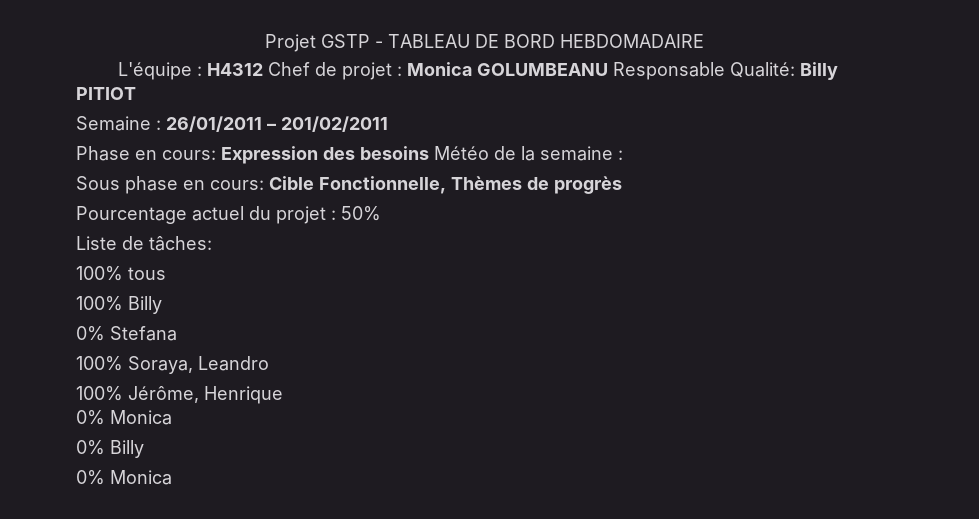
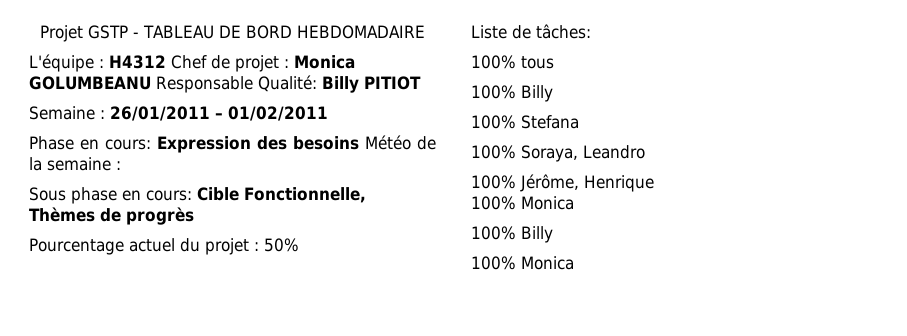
- Semaine : 26/01/2011 – 201/02/2011
+ Semaine : 26/01/2011 – 01/02/2011
- 0% Stefana
+ 100% Stefana
  100% Jérôme, Henrique
- 0% Monica
- 0% Billy
- 0% Monica
+ 100% Monica
+ 100% Billy
+ 100% Monica

